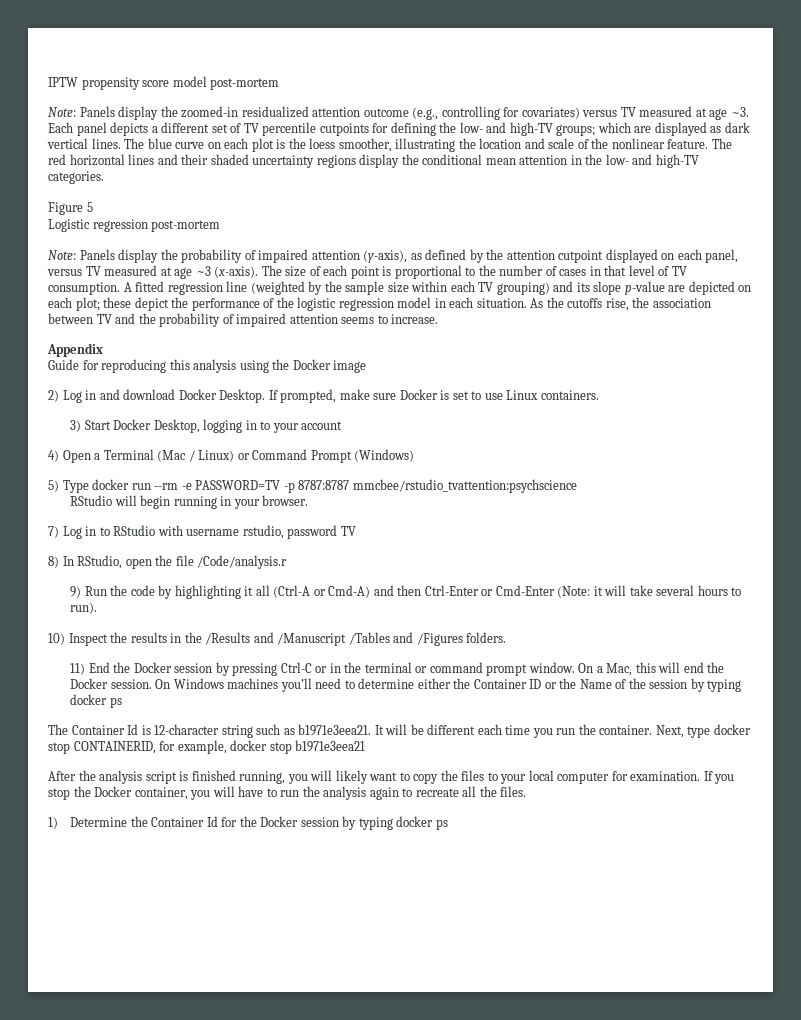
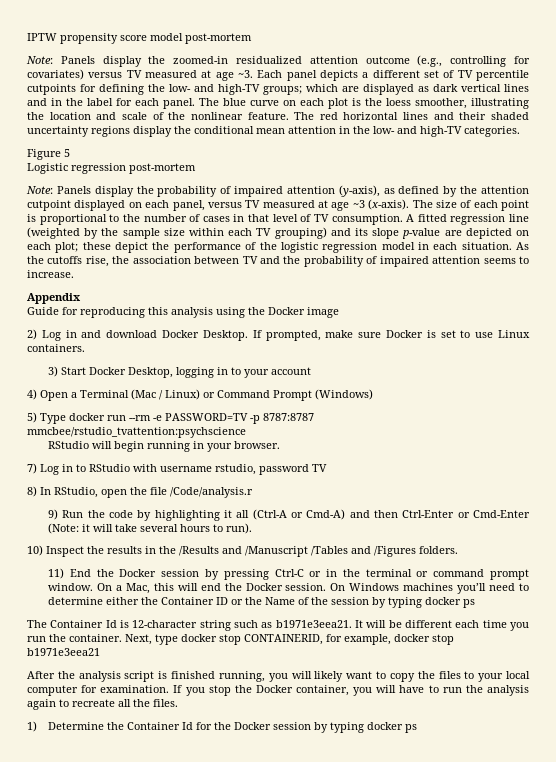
- Each panel depicts a different set of TV percentile cutpoints for defining the low- and high-TV groups; which are displayed as dark vertical lines.
+ Each panel depicts a different set of TV percentile cutpoints for defining the low- and high-TV groups; which are displayed as dark vertical lines and in the label for each panel.

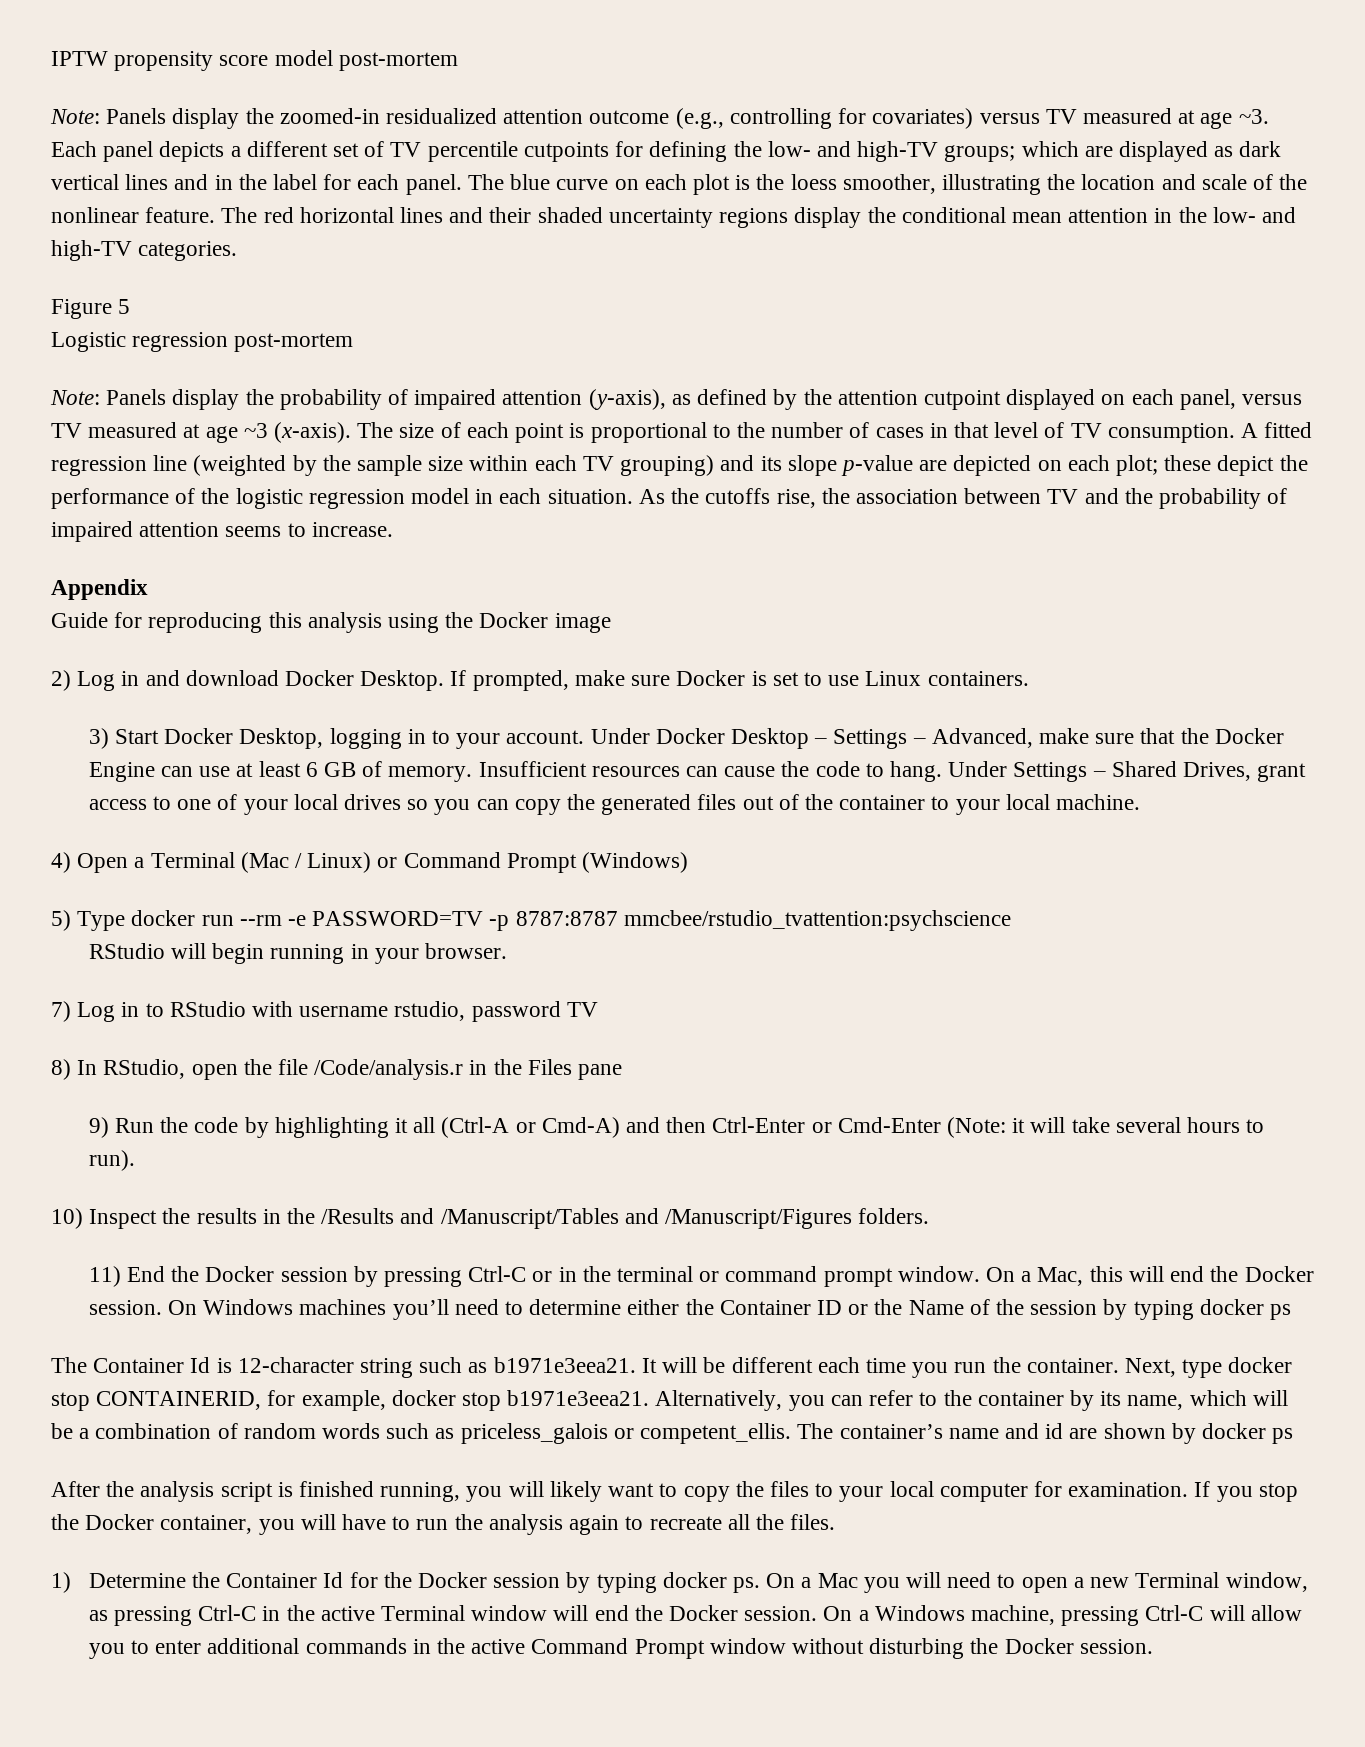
- 3) Start Docker Desktop, logging in to your account
+ 3) Start Docker Desktop, logging in to your account. Under Docker Desktop – Settings – Advanced, make sure that the Docker Engine can use at least 6 GB of memory. Insufficient resources can cause the code to hang. Under Settings – Shared Drives, grant access to one of your local drives so you can copy the generated files out of the container to your local machine.
- 8) In RStudio, open the file /Code/analysis.r
+ 8) In RStudio, open the file /Code/analysis.r in the Files pane
- 10) Inspect the results in the /Results and /Manuscript /Tables and /Figures folders.
+ 10) Inspect the results in the /Results and /Manuscript/Tables and /Manuscript/Figures folders.
- Next, type docker stop CONTAINERID, for example, docker stop b1971e3eea21
+ Next, type docker stop CONTAINERID, for example, docker stop b1971e3eea21. Alternatively, you can refer to the container by its name, which will be a combination of random words such as priceless_galois or competent_ellis. The container’s name and id are shown by docker ps
- 1) Determine the Container Id for the Docker session by typing docker ps
+ 1) Determine the Container Id for the Docker session by typing docker ps. On a Mac you will need to open a new Terminal window, as pressing Ctrl-C in the active Terminal window will end the Docker session. On a Windows machine, pressing Ctrl-C will allow you to enter additional commands in the active Command Prompt window without disturbing the Docker session.

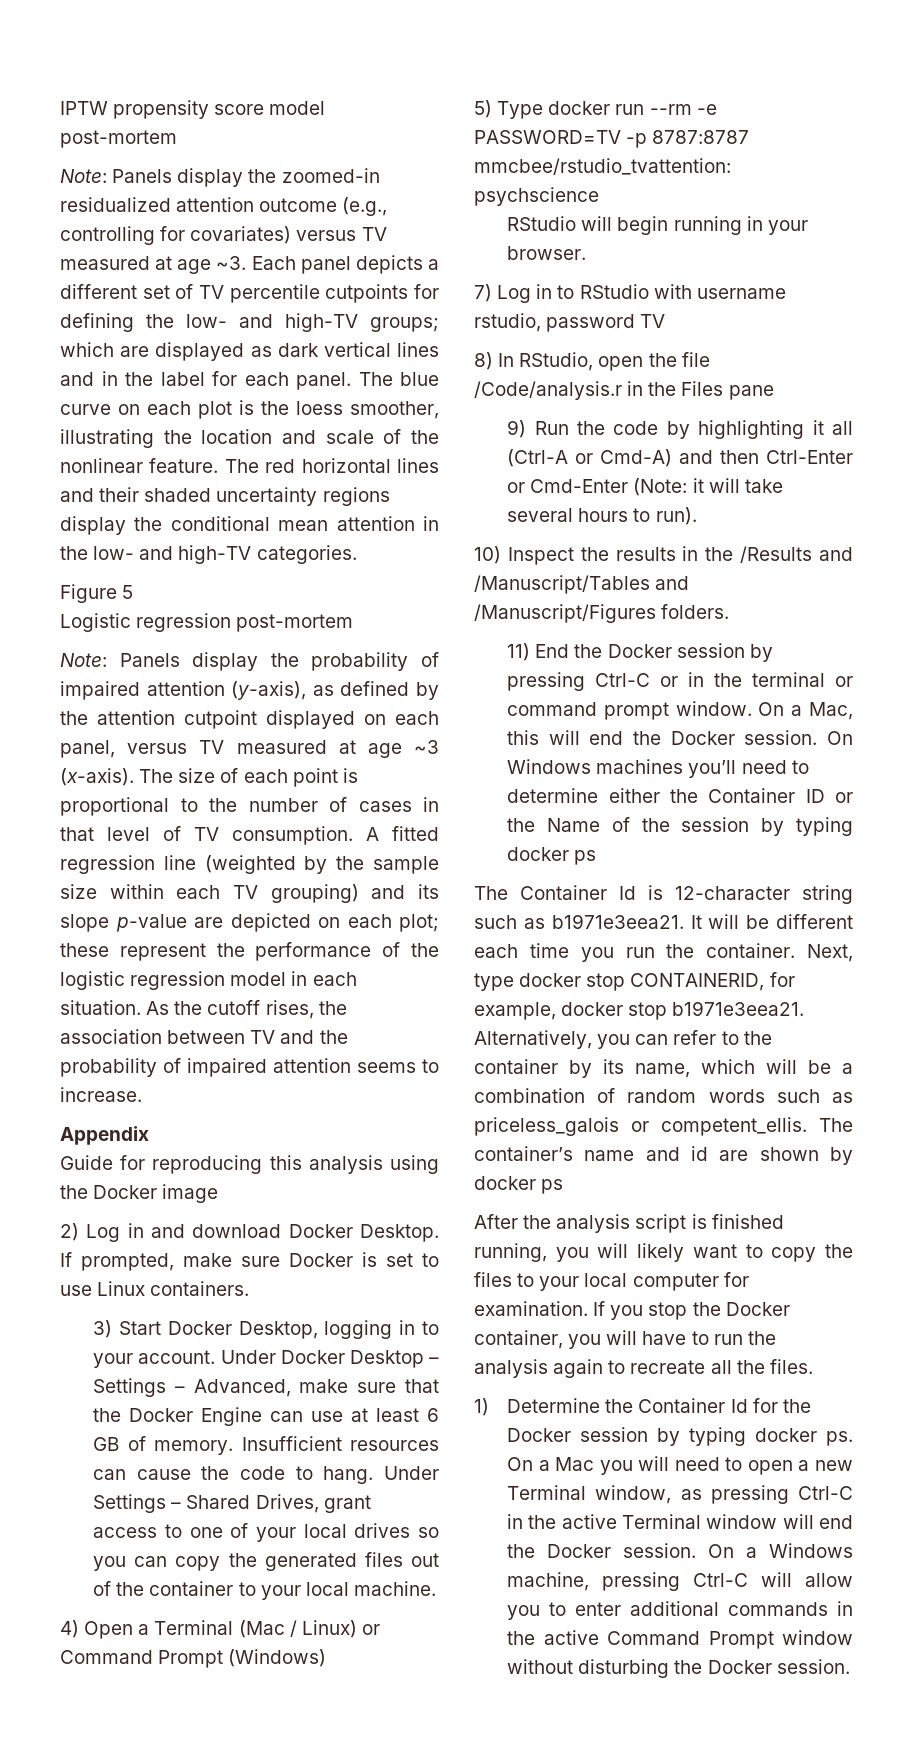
- A fitted regression line (weighted by the sample size within each TV grouping) and its slope p-value are depicted on each plot; these depict the performance of the logistic regression model in each situation.
+ A fitted regression line (weighted by the sample size within each TV grouping) and its slope p-value are depicted on each plot; these represent the performance of the logistic regression model in each situation.
- As the cutoffs rise, the association between TV and the probability of impaired attention seems to increase.
+ As the cutoff rises, the association between TV and the probability of impaired attention seems to increase.

